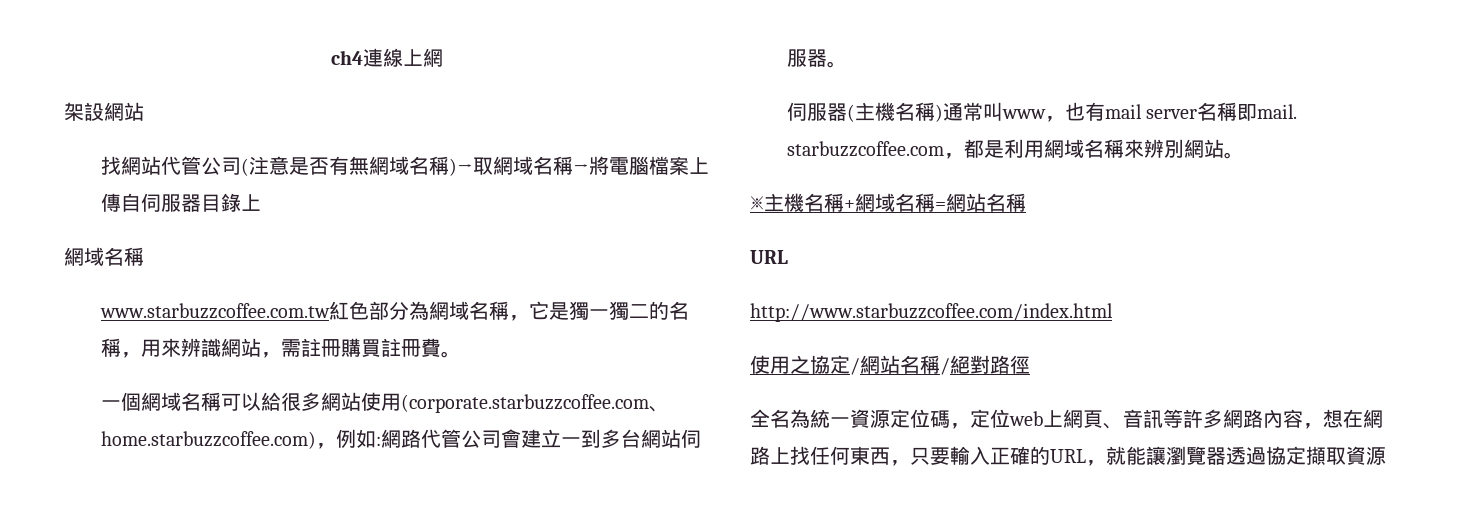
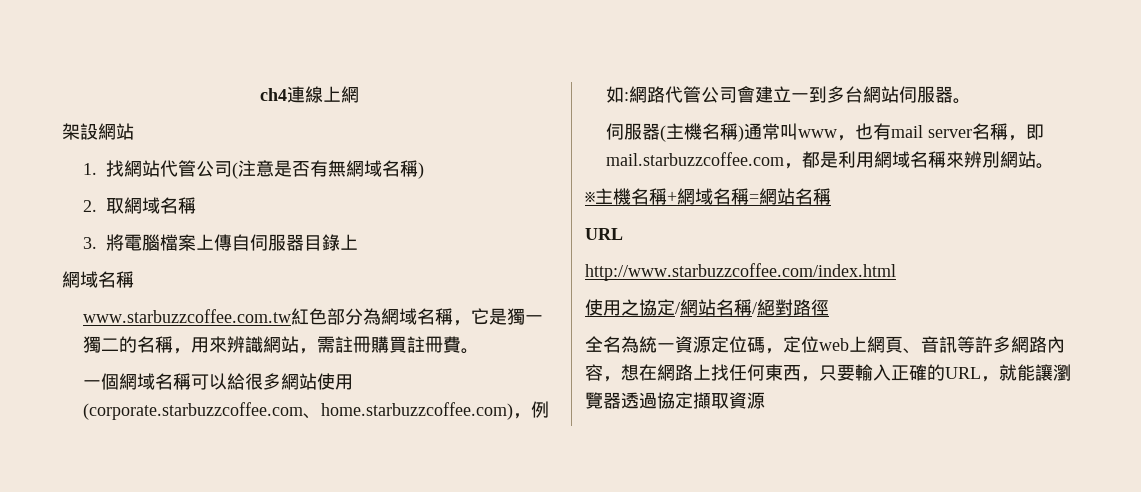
- 找網站代管公司(注意是否有無網域名稱)→取網域名稱→將電腦檔案上傳自伺服器目錄上
+ 1.找網站代管公司(注意是否有無網域名稱)
+ 2.取網域名稱
+ 3.將電腦檔案上傳自伺服器目錄上
- 伺服器(主機名稱)通常叫www，也有mail server名稱即mail. starbuzzcoffee.com，都是利用網域名稱來辨別網站。
+ 伺服器(主機名稱)通常叫www，也有mail server名稱，即mail.starbuzzcoffee.com，都是利用網域名稱來辨別網站。

